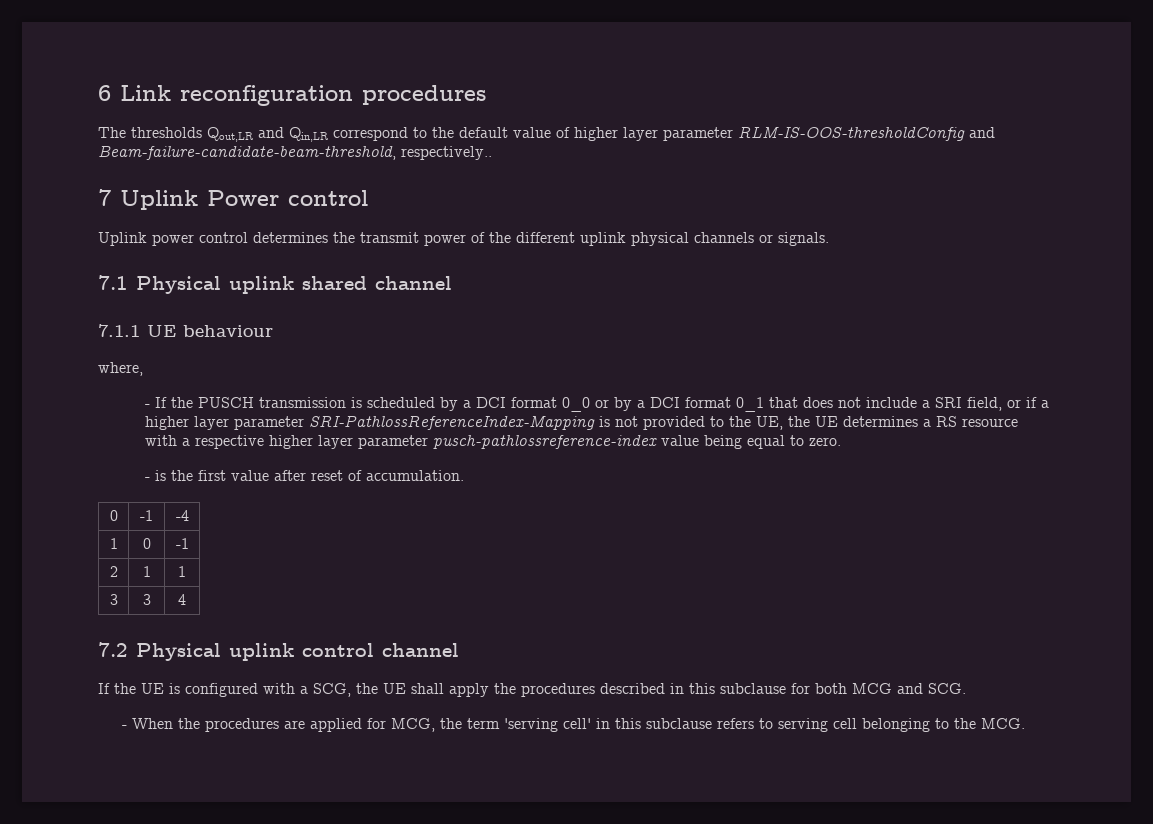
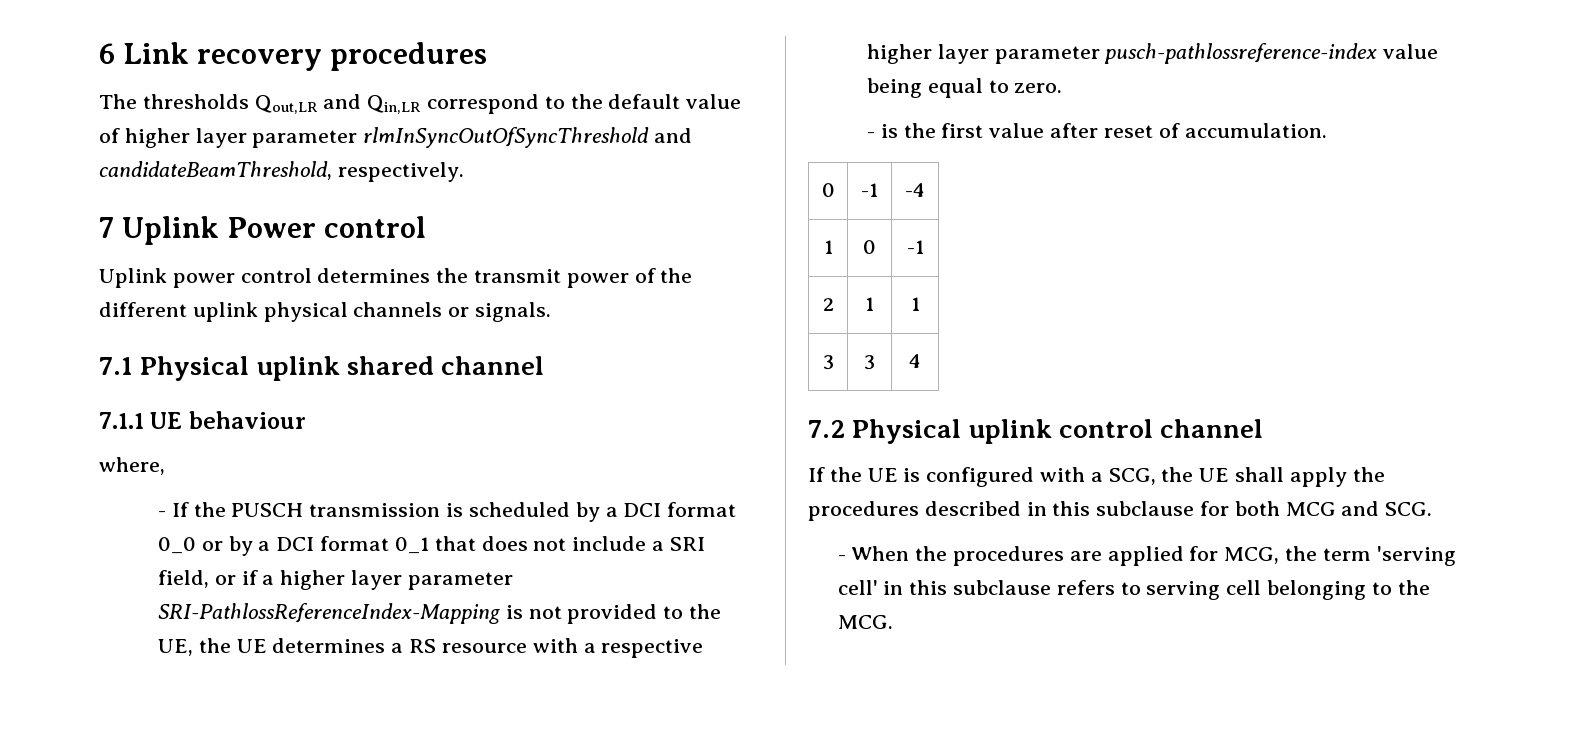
- 6 Link reconfiguration procedures
+ 6 Link recovery procedures
- The thresholds Qout,LR and Qin,LR correspond to the default value of higher layer parameter RLM-IS-OOS-thresholdConfig and Beam-failure-candidate-beam-threshold, respectively..
+ The thresholds Qout,LR and Qin,LR correspond to the default value of higher layer parameter rlmInSyncOutOfSyncThreshold and candidateBeamThreshold, respectively.

